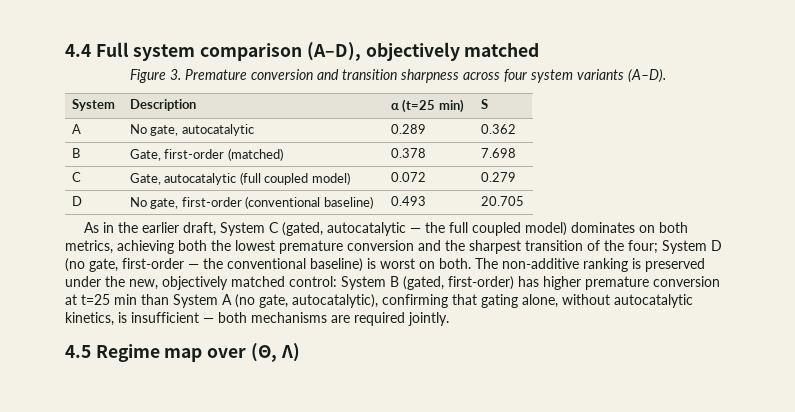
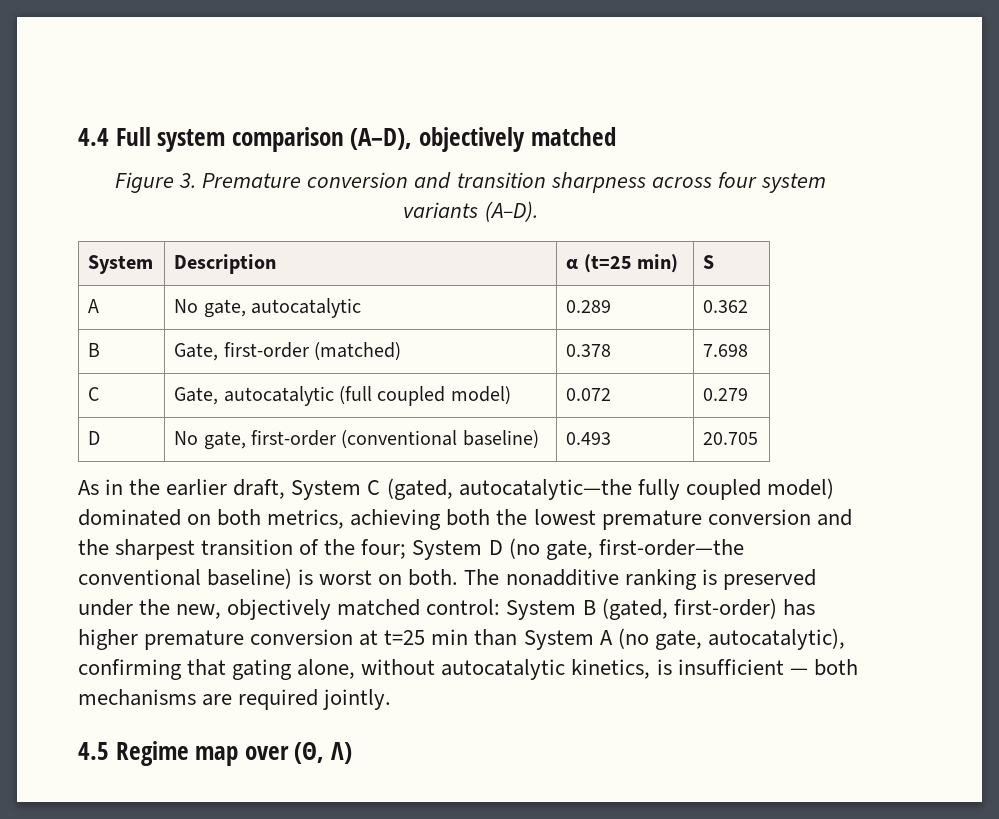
- As in the earlier draft, System C (gated, autocatalytic — the full coupled model) dominates on both metrics, achieving both the lowest premature conversion and the sharpest transition of the four; System D (no gate, first-order — the conventional baseline) is worst on both.
+ As in the earlier draft, System C (gated, autocatalytic—the fully coupled model) dominated on both metrics, achieving both the lowest premature conversion and the sharpest transition of the four; System D (no gate, first-order—the conventional baseline) is worst on both.
- The non-additive ranking is preserved under the new, objectively matched control: System B (gated, first-order) has higher premature conversion at t=25 min than System A (no gate, autocatalytic), confirming that gating alone, without autocatalytic kinetics, is insufficient — both mechanisms are required jointly.
+ The nonadditive ranking is preserved under the new, objectively matched control: System B (gated, first-order) has higher premature conversion at t=25 min than System A (no gate, autocatalytic), confirming that gating alone, without autocatalytic kinetics, is insufficient — both mechanisms are required jointly.

